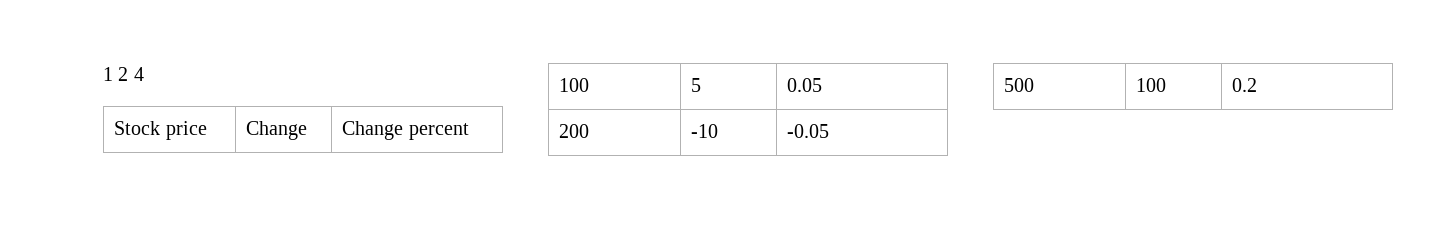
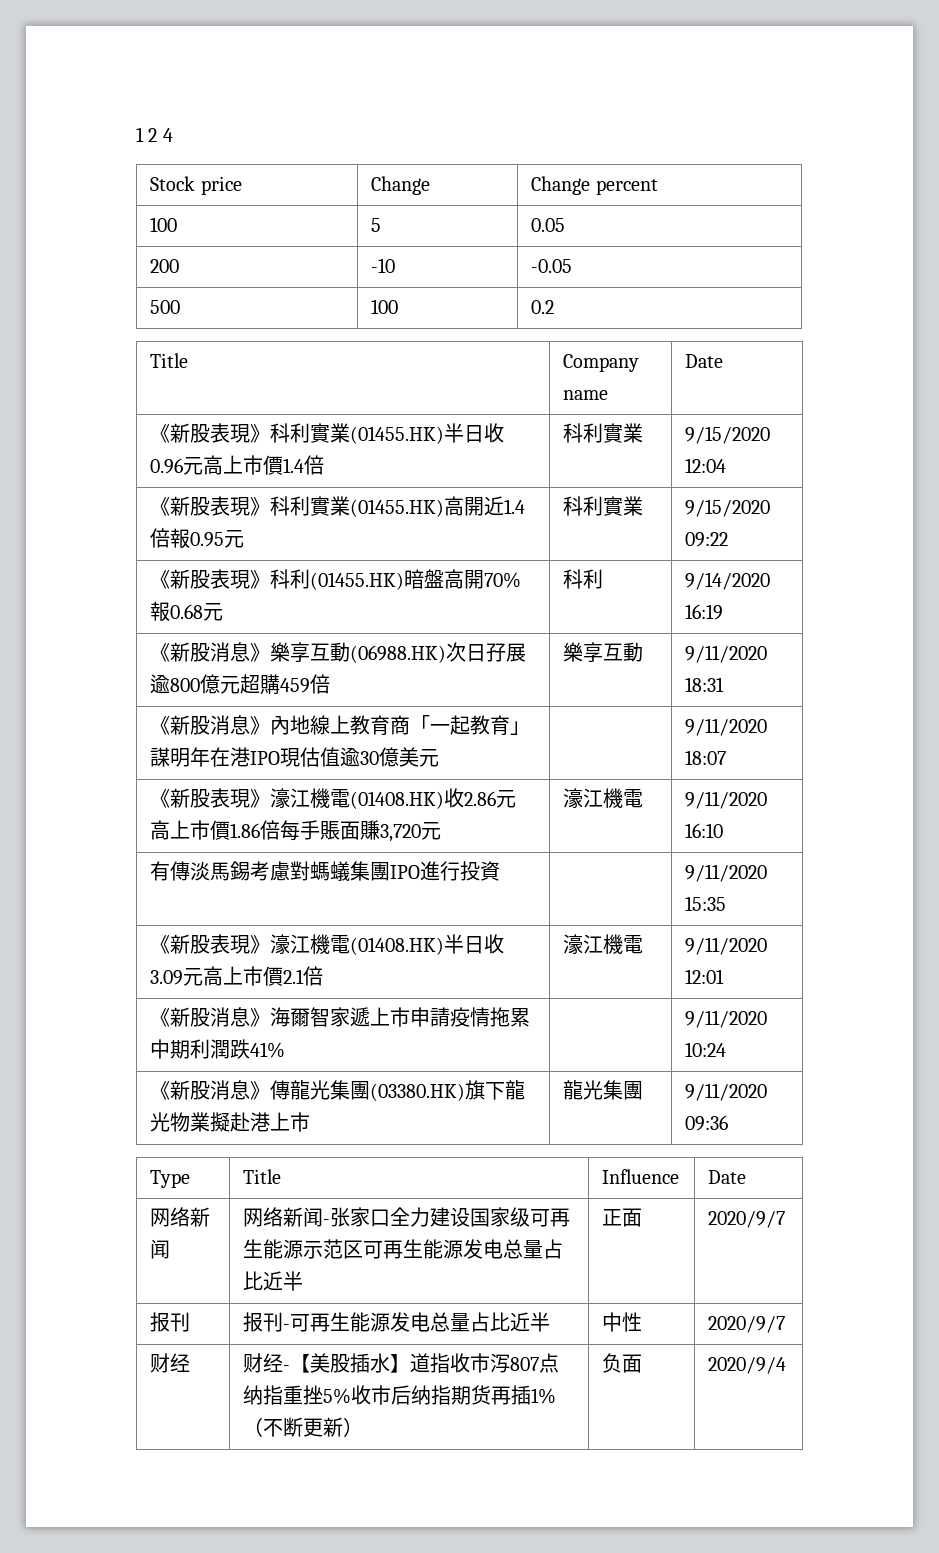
+ Title | Company name | Date
+ 《新股表現》科利實業(01455.HK)半日收0.96元高上市價1.4倍 | 科利實業 | 9/15/2020 12:04
+ 《新股表現》科利實業(01455.HK)高開近1.4倍報0.95元 | 科利實業 | 9/15/2020 09:22
+ 《新股表現》科利(01455.HK)暗盤高開70%報0.68元 | 科利 | 9/14/2020 16:19
+ 《新股消息》樂享互動(06988.HK)次日孖展逾800億元超購459倍 | 樂享互動 | 9/11/2020 18:31
+ 《新股消息》內地線上教育商「一起教育」謀明年在港IPO現估值逾30億美元 | | 9/11/2020 18:07
+ 《新股表現》濠江機電(01408.HK)收2.86元高上市價1.86倍每手賬面賺3,720元 | 濠江機電 | 9/11/2020 16:10
+ 有傳淡馬錫考慮對螞蟻集團IPO進行投資 | | 9/11/2020 15:35
+ 《新股表現》濠江機電(01408.HK)半日收3.09元高上市價2.1倍 | 濠江機電 | 9/11/2020 12:01
+ 《新股消息》海爾智家遞上市申請疫情拖累中期利潤跌41% | | 9/11/2020 10:24
+ 《新股消息》傳龍光集團(03380.HK)旗下龍光物業擬赴港上市 | 龍光集團 | 9/11/2020 09:36
+ Type | Title | Influence | Date
+ 网络新闻 | 网络新闻-张家口全力建设国家级可再生能源示范区可再生能源发电总量占比近半 | 正面 | 2020/9/7
+ 报刊 | 报刊-可再生能源发电总量占比近半 | 中性 | 2020/9/7
+ 财经 | 财经-【美股插水】道指收市泻807点纳指重挫5%收市后纳指期货再插1%（不断更新） | 负面 | 2020/9/4

